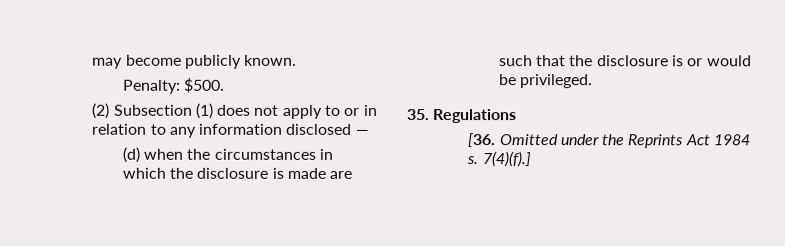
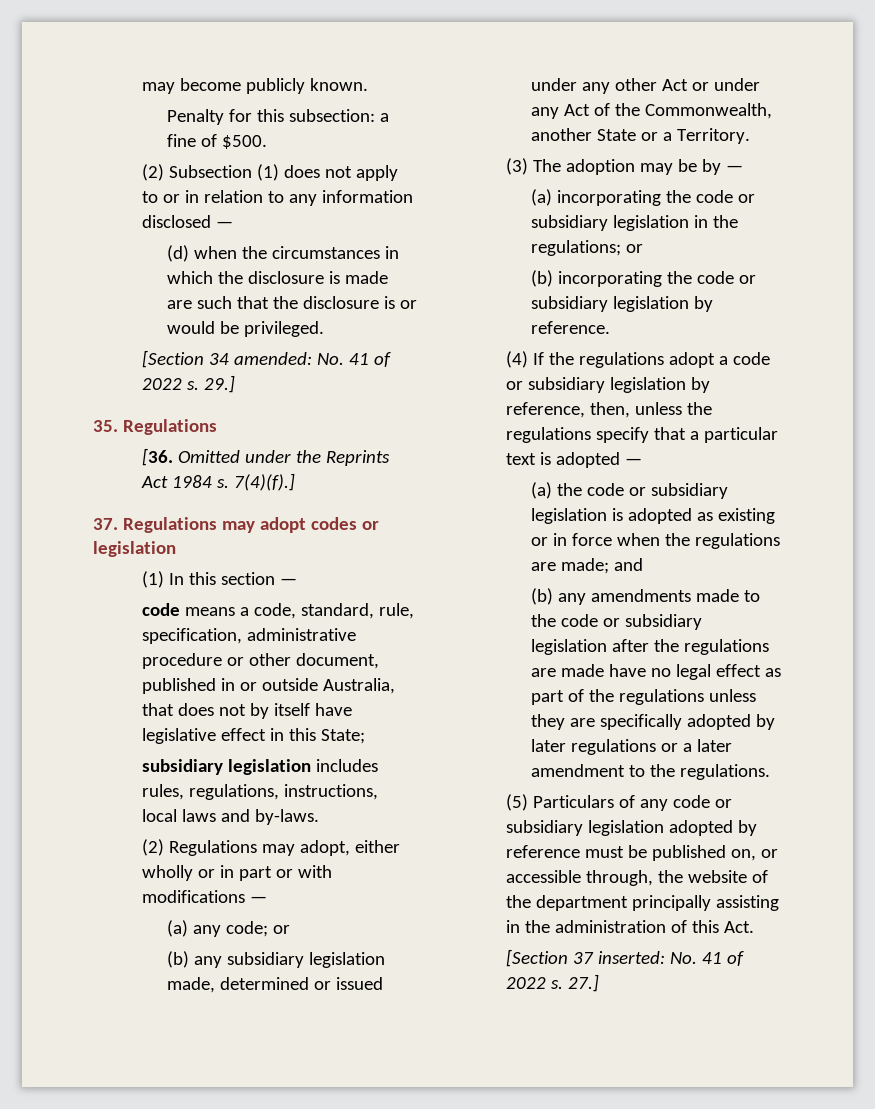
- Penalty: $500.
+ Penalty for this subsection: a fine of $500.
+ [Section 34 amended: No. 41 of 2022 s. 29.]
+ 37. Regulations may adopt codes or legislation
+ (1) In this section —
+ code means a code, standard, rule, specification, administrative procedure or other document, published in or outside Australia, that does not by itself have legislative effect in this State;
+ subsidiary legislation includes rules, regulations, instructions, local laws and by-laws.
+ (2) Regulations may adopt, either wholly or in part or with modifications —
+ (a) any code; or
+ (b) any subsidiary legislation made, determined or issued under any other Act or under any Act of the Commonwealth, another State or a Territory.
+ (3) The adoption may be by —
+ (a) incorporating the code or subsidiary legislation in the regulations; or
+ (b) incorporating the code or subsidiary legislation by reference.
+ (4) If the regulations adopt a code or subsidiary legislation by reference, then, unless the regulations specify that a particular text is adopted —
+ (a) the code or subsidiary legislation is adopted as existing or in force when the regulations are made; and
+ (b) any amendments made to the code or subsidiary legislation after the regulations are made have no legal effect as part of the regulations unless they are specifically adopted by later regulations or a later amendment to the regulations.
+ (5) Particulars of any code or subsidiary legislation adopted by reference must be published on, or accessible through, the website of the department principally assisting in the administration of this Act.
+ [Section 37 inserted: No. 41 of 2022 s. 27.]

